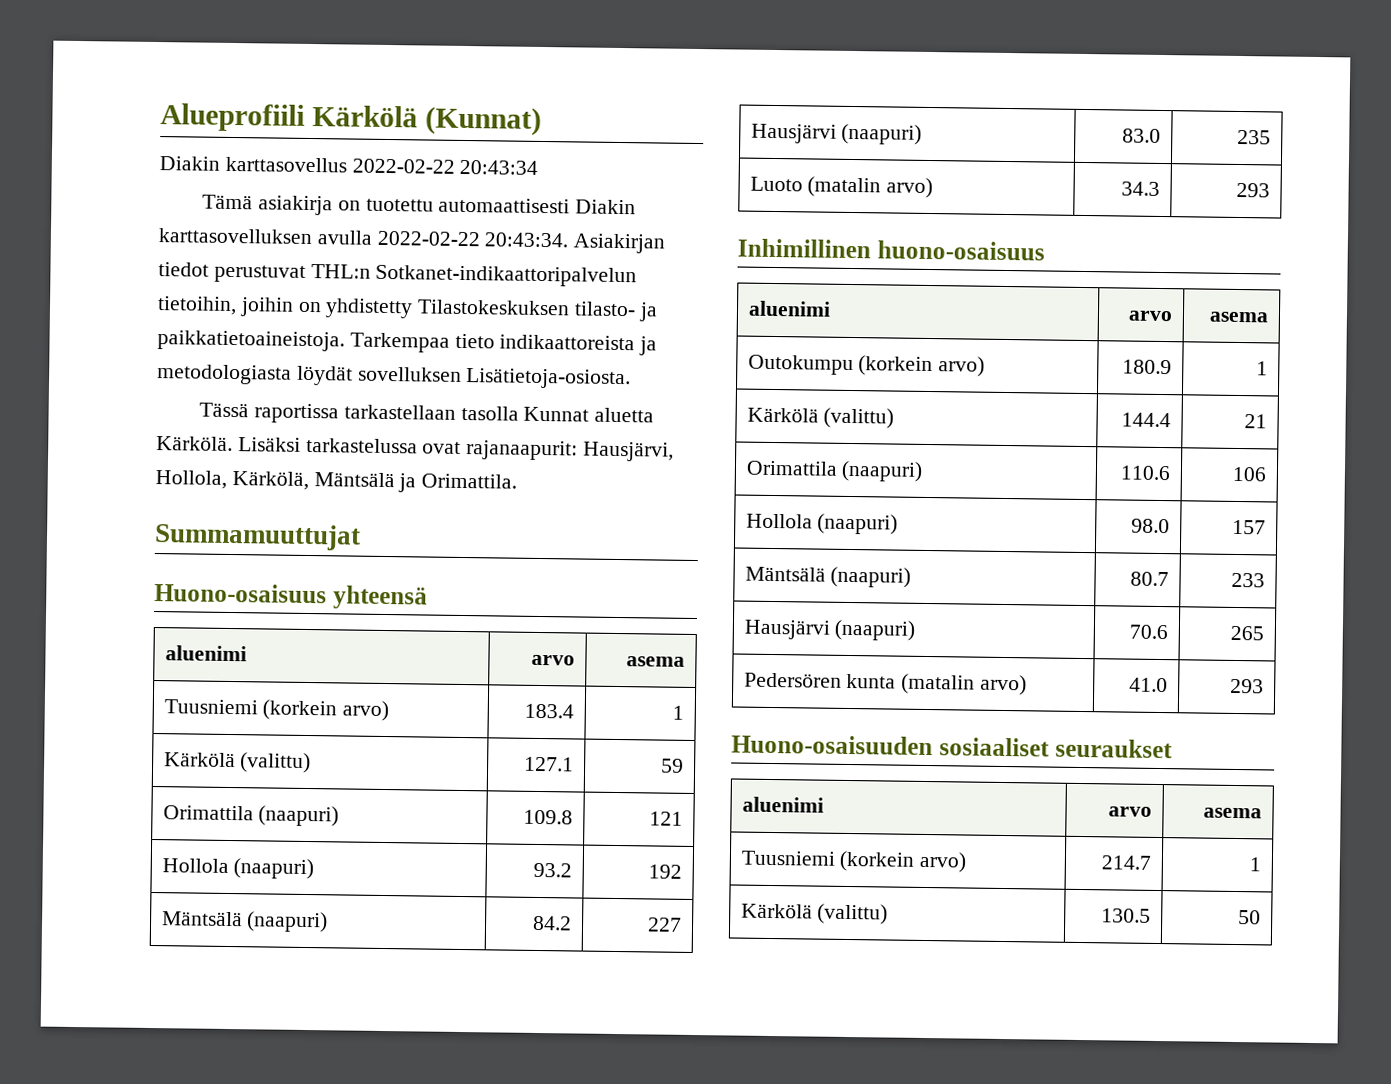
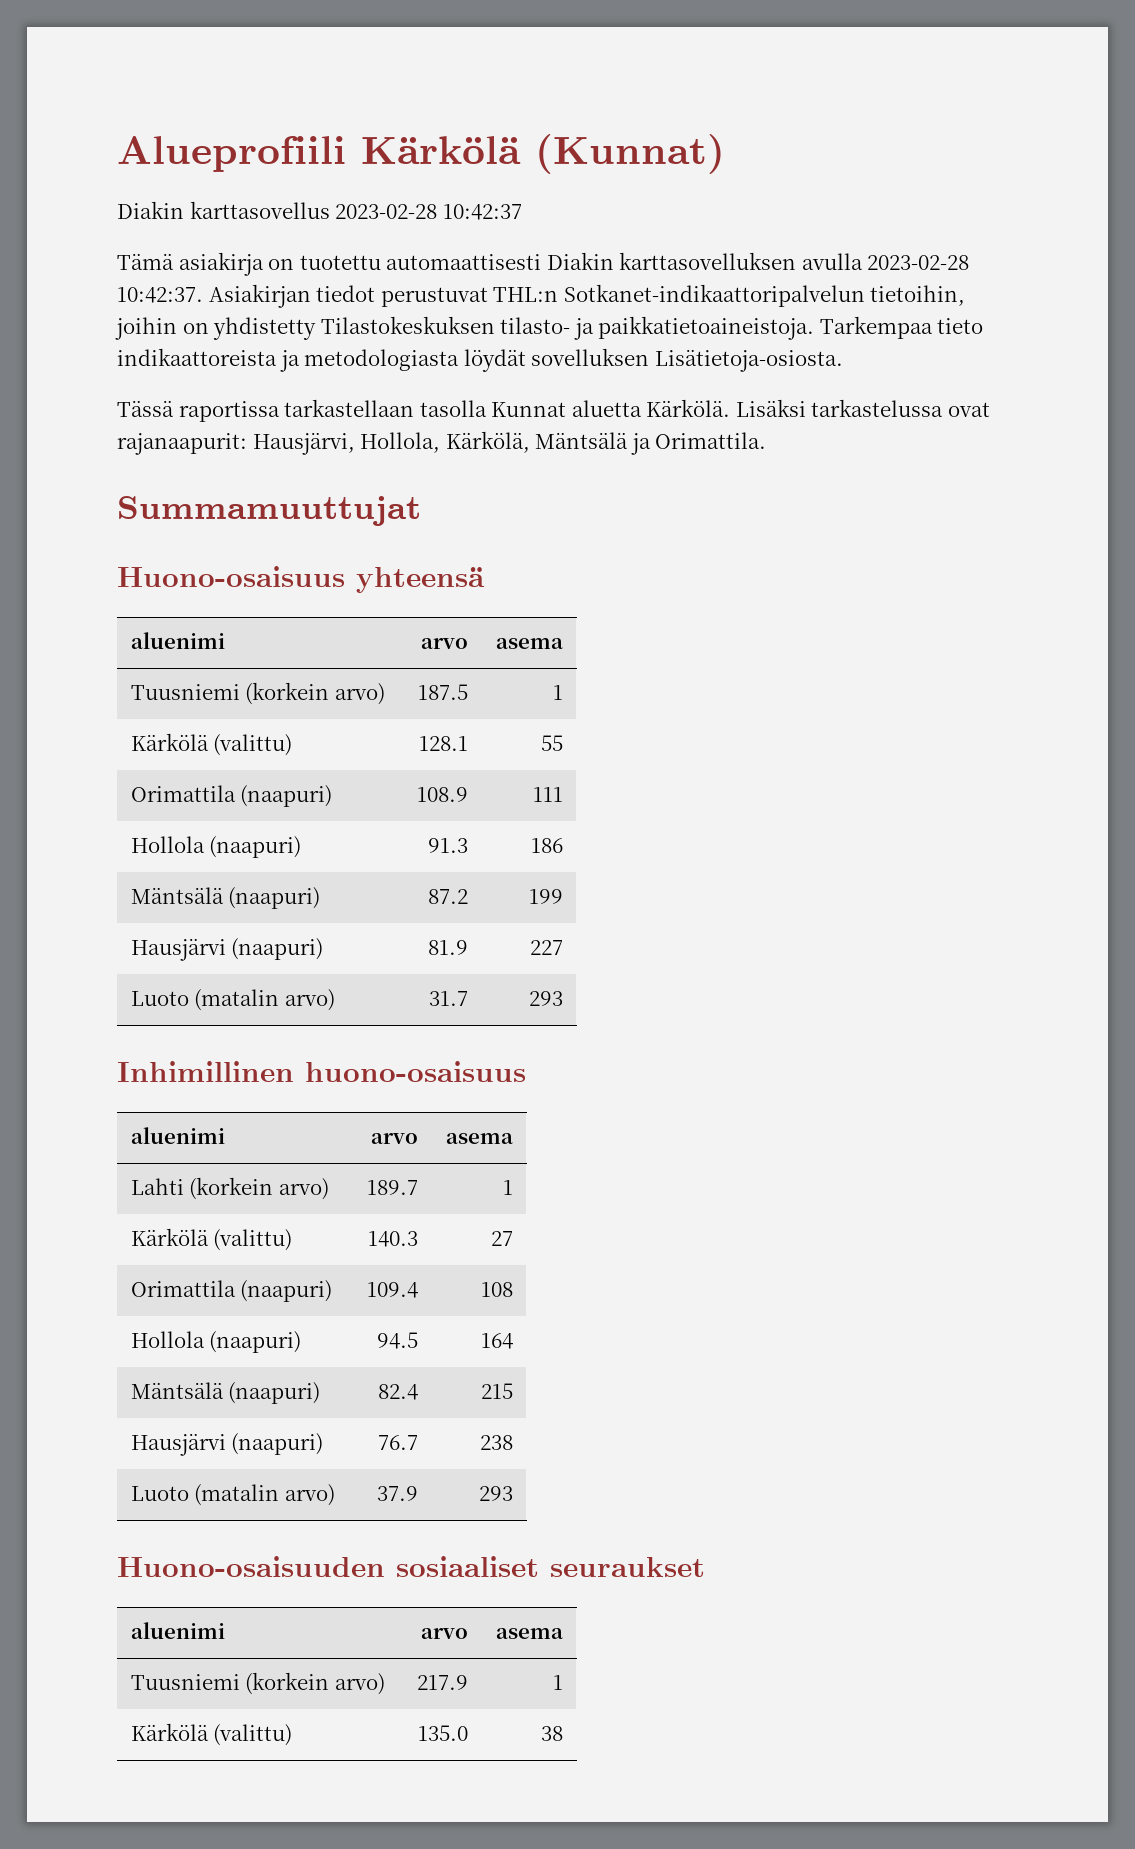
- Diakin karttasovellus 2022-02-22 20:43:34
+ Diakin karttasovellus 2023-02-28 10:42:37
- Tämä asiakirja on tuotettu automaattisesti Diakin karttasovelluksen avulla 2022-02-22 20:43:34.
+ Tämä asiakirja on tuotettu automaattisesti Diakin karttasovelluksen avulla 2023-02-28 10:42:37.
- Tuusniemi (korkein arvo) | 183.4 | 1
- Kärkölä (valittu) | 127.1 | 59
- Orimattila (naapuri) | 109.8 | 121
- Hollola (naapuri) | 93.2 | 192
- Mäntsälä (naapuri) | 84.2 | 227
- Hausjärvi (naapuri) | 83.0 | 235
- Luoto (matalin arvo) | 34.3 | 293
+ Tuusniemi (korkein arvo) | 187.5 | 1
+ Kärkölä (valittu) | 128.1 | 55
+ Orimattila (naapuri) | 108.9 | 111
+ Hollola (naapuri) | 91.3 | 186
+ Mäntsälä (naapuri) | 87.2 | 199
+ Hausjärvi (naapuri) | 81.9 | 227
+ Luoto (matalin arvo) | 31.7 | 293
- Outokumpu (korkein arvo) | 180.9 | 1
- Kärkölä (valittu) | 144.4 | 21
- Orimattila (naapuri) | 110.6 | 106
- Hollola (naapuri) | 98.0 | 157
- Mäntsälä (naapuri) | 80.7 | 233
- Hausjärvi (naapuri) | 70.6 | 265
- Pedersören kunta (matalin arvo) | 41.0 | 293
+ Lahti (korkein arvo) | 189.7 | 1
+ Kärkölä (valittu) | 140.3 | 27
+ Orimattila (naapuri) | 109.4 | 108
+ Hollola (naapuri) | 94.5 | 164
+ Mäntsälä (naapuri) | 82.4 | 215
+ Hausjärvi (naapuri) | 76.7 | 238
+ Luoto (matalin arvo) | 37.9 | 293
- Tuusniemi (korkein arvo) | 214.7 | 1
- Kärkölä (valittu) | 130.5 | 50
+ Tuusniemi (korkein arvo) | 217.9 | 1
+ Kärkölä (valittu) | 135.0 | 38

